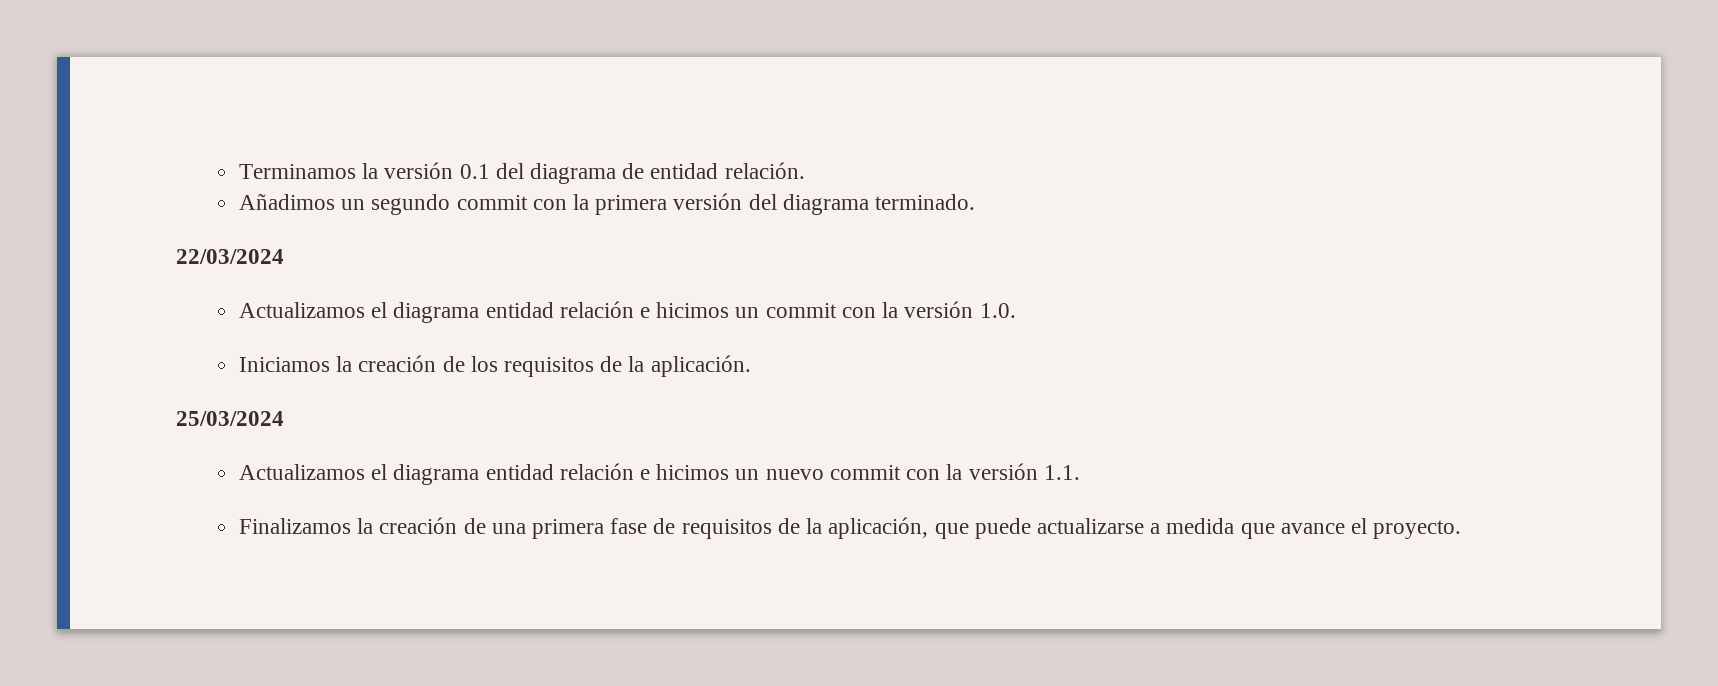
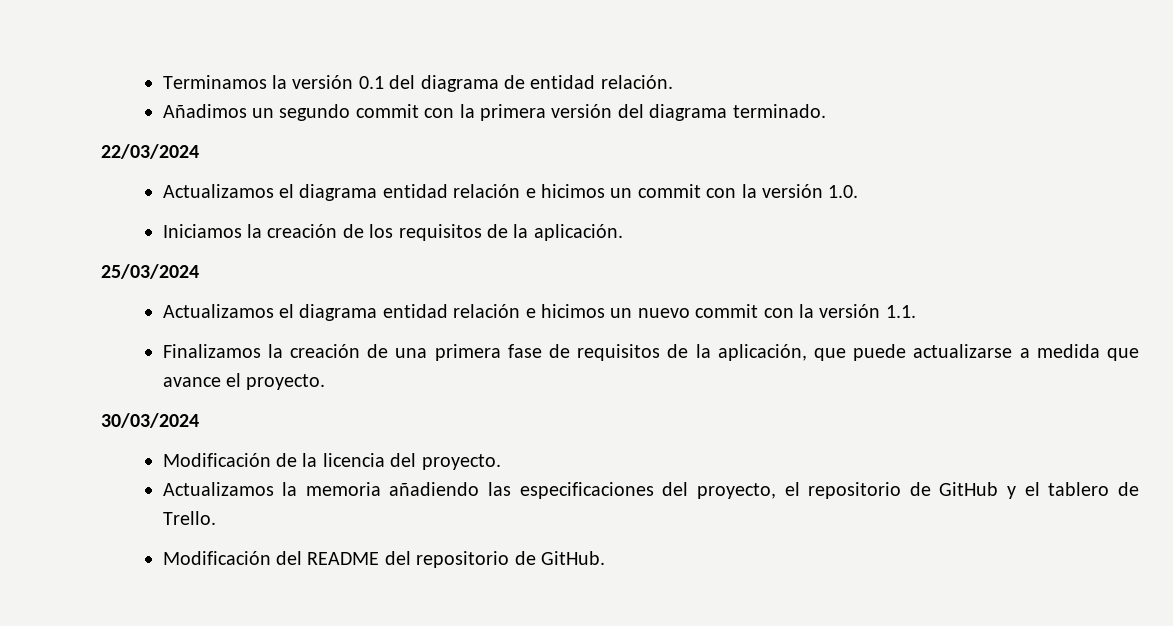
+ 30/03/2024
+ Modificación de la licencia del proyecto.
+ Actualizamos la memoria añadiendo las especificaciones del proyecto, el repositorio de GitHub y el tablero de Trello.
+ Modificación del README del repositorio de GitHub.

